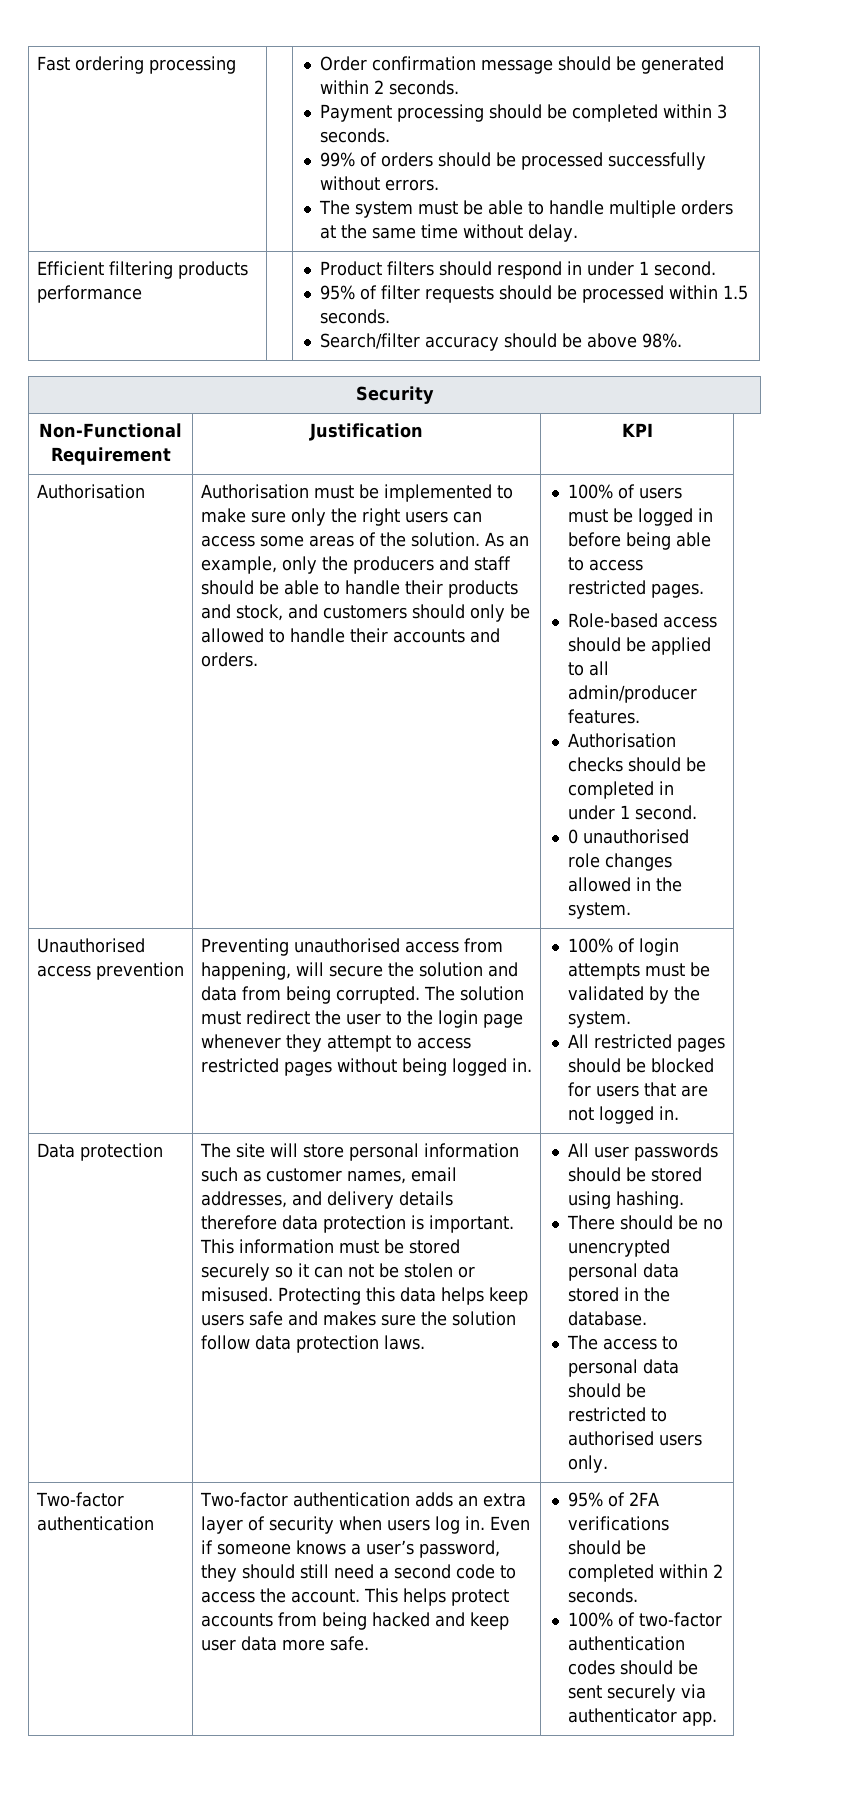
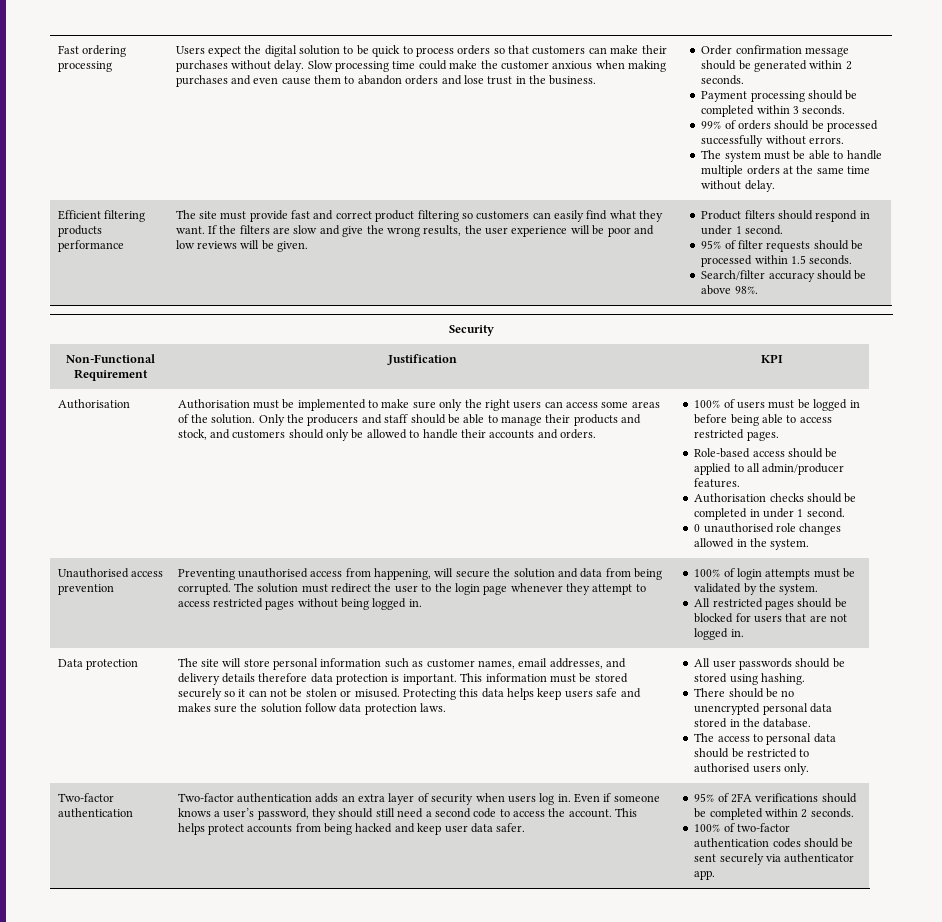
+ Users expect the digital solution to be quick to process orders so that customers can make their purchases without delay. Slow processing time could make the customer anxious when making purchases and even cause them to abandon orders and lose trust in the business.
+ The site must provide fast and correct product filtering so customers can easily find what they want. If the filters are slow and give the wrong results, the user experience will be poor and low reviews will be given.
- As an example, only the producers and staff should be able to handle their products and stock, and customers should only be allowed to handle their accounts and orders.
+ Only the producers and staff should be able to manage their products and stock, and customers should only be allowed to handle their accounts and orders.
- This helps protect accounts from being hacked and keep user data more safe.
+ This helps protect accounts from being hacked and keep user data safer.

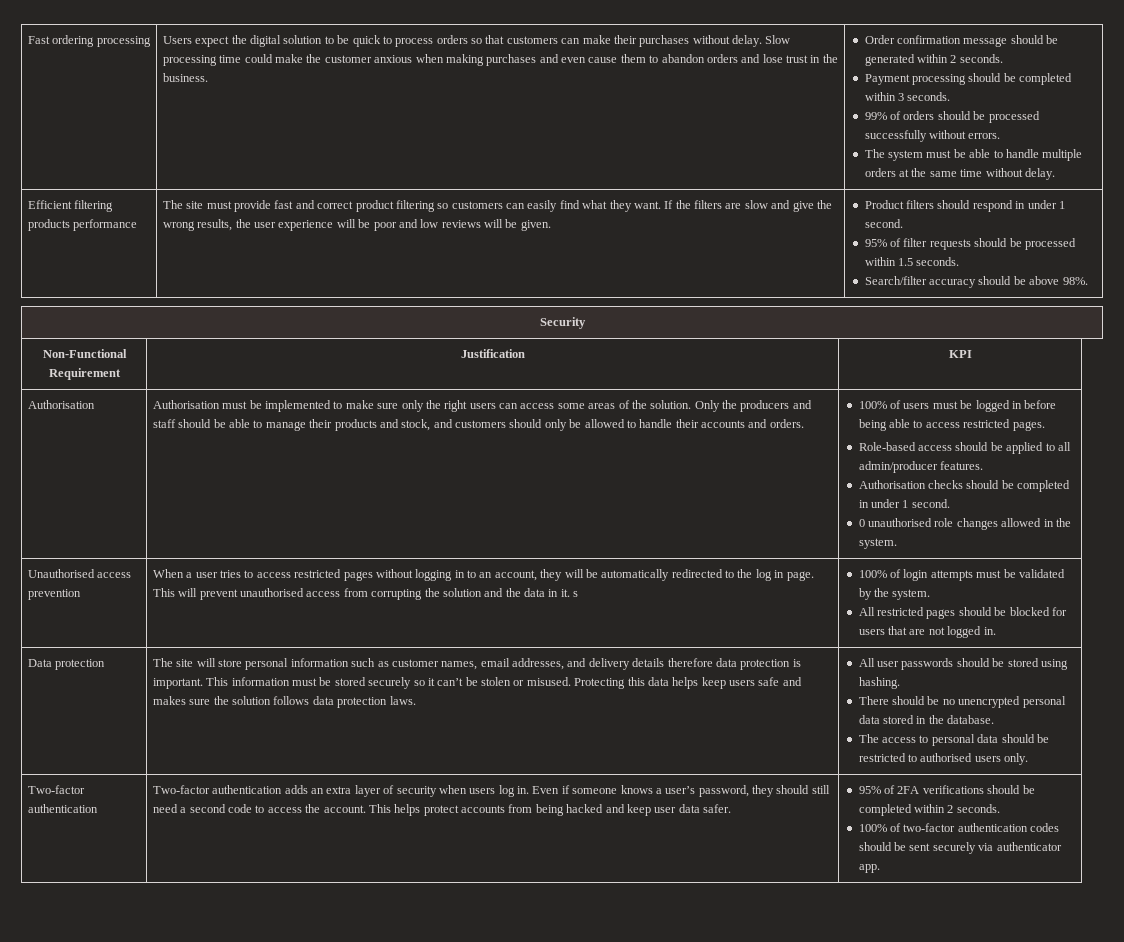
- Preventing unauthorised access from happening, will secure the solution and data from being corrupted. The solution must redirect the user to the login page whenever they attempt to access restricted pages without being logged in.
+ When a user tries to access restricted pages without logging in to an account, they will be automatically redirected to the log in page. This will prevent unauthorised access from corrupting the solution and the data in it. s
- This information must be stored securely so it can not be stolen or misused.
+ This information must be stored securely so it can’t be stolen or misused.
- Protecting this data helps keep users safe and makes sure the solution follow data protection laws.
+ Protecting this data helps keep users safe and makes sure the solution follows data protection laws.

